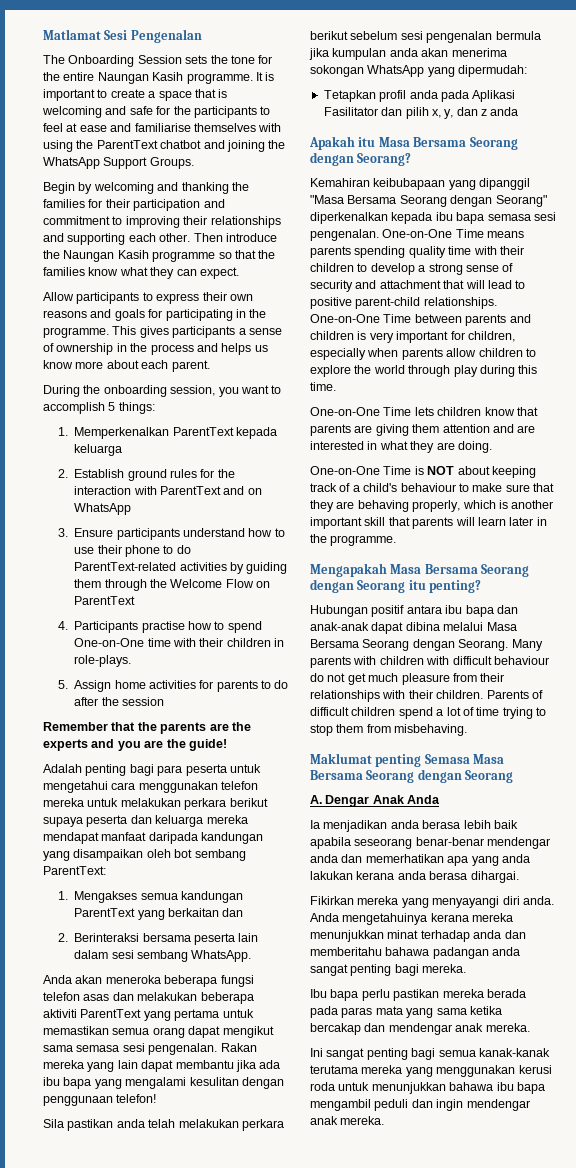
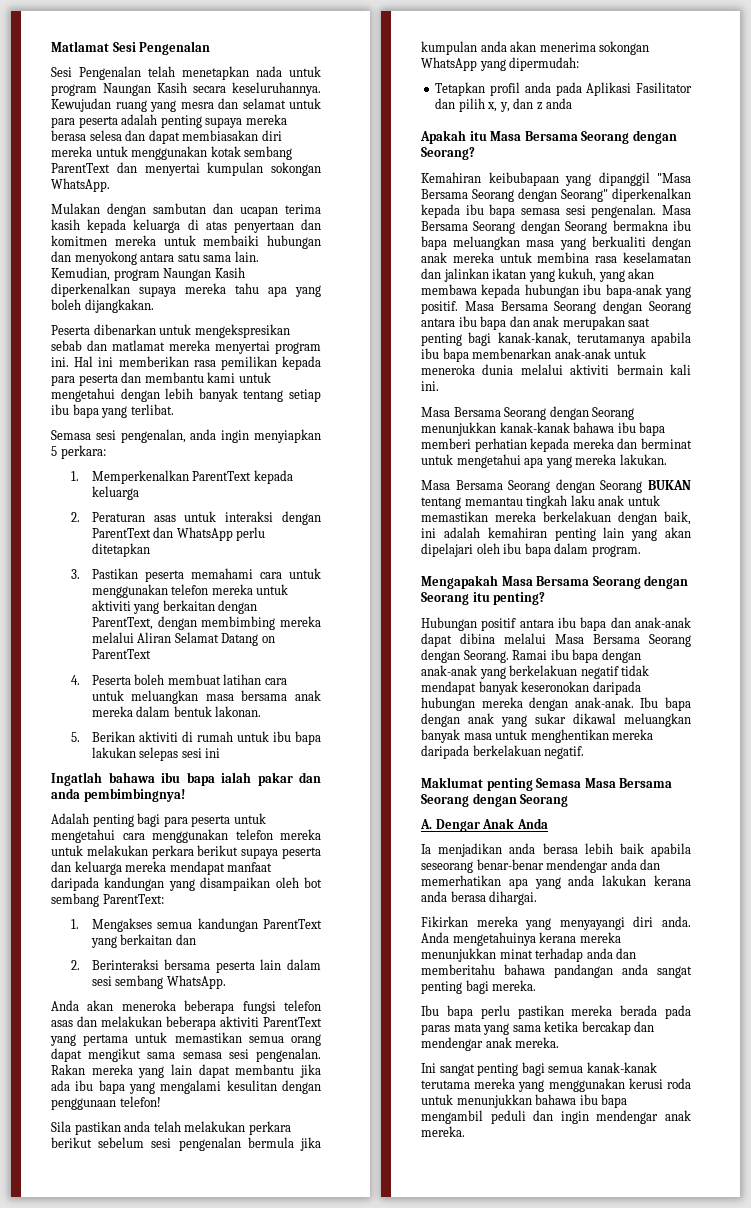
- The Onboarding Session sets the tone for the entire Naungan Kasih programme. It is important to create a space that is welcoming and safe for the participants to feel at ease and familiarise themselves with using the ParentText chatbot and joining the WhatsApp Support Groups.
- Begin by welcoming and thanking the families for their participation and commitment to improving their relationships and supporting each other. Then introduce the Naungan Kasih programme so that the families know what they can expect.
- Allow participants to express their own reasons and goals for participating in the programme. This gives participants a sense of ownership in the process and helps us know more about each parent.
- During the onboarding session, you want to accomplish 5 things:
+ Sesi Pengenalan telah menetapkan nada untuk program Naungan Kasih secara keseluruhannya. Kewujudan ruang yang mesra dan selamat untuk para peserta adalah penting supaya mereka berasa selesa dan dapat membiasakan diri mereka untuk menggunakan kotak sembang ParentText dan menyertai kumpulan sokongan WhatsApp.
+ Mulakan dengan sambutan dan ucapan terima kasih kepada keluarga di atas penyertaan dan komitmen mereka untuk membaiki hubungan dan menyokong antara satu sama lain. Kemudian, program Naungan Kasih diperkenalkan supaya mereka tahu apa yang boleh dijangkakan.
+ Peserta dibenarkan untuk mengekspresikan sebab dan matlamat mereka menyertai program ini. Hal ini memberikan rasa pemilikan kepada para peserta dan membantu kami untuk mengetahui dengan lebih banyak tentang setiap ibu bapa yang terlibat.
+ Semasa sesi pengenalan, anda ingin menyiapkan 5 perkara:
- 2. Establish ground rules for the interaction with ParentText and on WhatsApp
+ 2. Peraturan asas untuk interaksi dengan ParentText dan WhatsApp perlu ditetapkan
- 3. Ensure participants understand how to use their phone to do ParentText-related activities by guiding them through the Welcome Flow on ParentText
- 4. Participants practise how to spend One-on-One time with their children in role-plays.
- 5. Assign home activities for parents to do after the session
- Remember that the parents are the experts and you are the guide!
+ 3. Pastikan peserta memahami cara untuk menggunakan telefon mereka untuk aktiviti yang berkaitan dengan ParentText, dengan membimbing mereka melalui Aliran Selamat Datang on ParentText
+ 4. Peserta boleh membuat latihan cara untuk meluangkan masa bersama anak mereka dalam bentuk lakonan.
+ 5. Berikan aktiviti di rumah untuk ibu bapa lakukan selepas sesi ini
+ Ingatlah bahawa ibu bapa ialah pakar dan anda pembimbingnya!
- One-on-One Time means parents spending quality time with their children to develop a strong sense of security and attachment that will lead to positive parent-child relationships. One-on-One Time between parents and children is very important for children, especially when parents allow children to explore the world through play during this time.
- One-on-One Time lets children know that parents are giving them attention and are interested in what they are doing.
- One-on-One Time is NOT about keeping track of a child's behaviour to make sure that they are behaving properly, which is another important skill that parents will learn later in the programme.
+ Masa Bersama Seorang dengan Seorang bermakna ibu bapa meluangkan masa yang berkualiti dengan anak mereka untuk membina rasa keselamatan dan jalinkan ikatan yang kukuh, yang akan membawa kepada hubungan ibu bapa-anak yang positif. Masa Bersama Seorang dengan Seorang antara ibu bapa dan anak merupakan saat penting bagi kanak-kanak, terutamanya apabila ibu bapa membenarkan anak-anak untuk meneroka dunia melalui aktiviti bermain kali ini.
+ Masa Bersama Seorang dengan Seorang menunjukkan kanak-kanak bahawa ibu bapa memberi perhatian kepada mereka dan berminat untuk mengetahui apa yang mereka lakukan.
+ Masa Bersama Seorang dengan Seorang BUKAN tentang memantau tingkah laku anak untuk memastikan mereka berkelakuan dengan baik, ini adalah kemahiran penting lain yang akan dipelajari oleh ibu bapa dalam program.
- Many parents with children with difficult behaviour do not get much pleasure from their relationships with their children. Parents of difficult children spend a lot of time trying to stop them from misbehaving.
+ Ramai ibu bapa dengan anak-anak yang berkelakuan negatif tidak mendapat banyak keseronokan daripada hubungan mereka dengan anak-anak. Ibu bapa dengan anak yang sukar dikawal meluangkan banyak masa untuk menghentikan mereka daripada berkelakuan negatif.
- Anda mengetahuinya kerana mereka menunjukkan minat terhadap anda dan memberitahu bahawa padangan anda sangat penting bagi mereka.
+ Anda mengetahuinya kerana mereka menunjukkan minat terhadap anda dan memberitahu bahawa pandangan anda sangat penting bagi mereka.

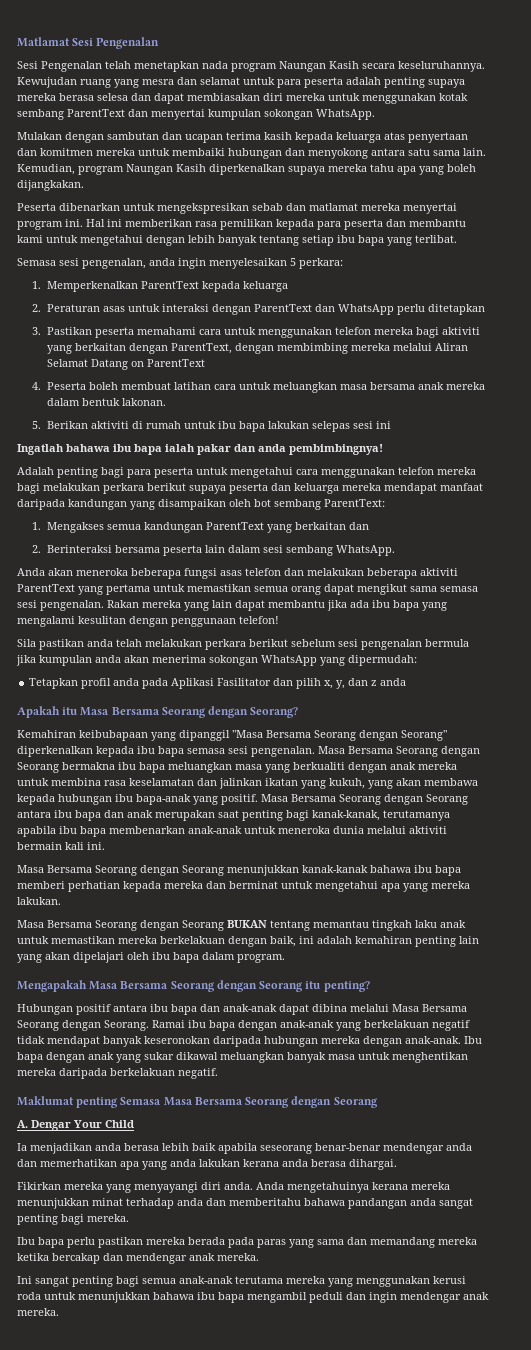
- Sesi Pengenalan telah menetapkan nada untuk program Naungan Kasih secara keseluruhannya.
+ Sesi Pengenalan telah menetapkan nada program Naungan Kasih secara keseluruhannya.
- Mulakan dengan sambutan dan ucapan terima kasih kepada keluarga di atas penyertaan dan komitmen mereka untuk membaiki hubungan dan menyokong antara satu sama lain.
+ Mulakan dengan sambutan dan ucapan terima kasih kepada keluarga atas penyertaan dan komitmen mereka untuk membaiki hubungan dan menyokong antara satu sama lain.
- Semasa sesi pengenalan, anda ingin menyiapkan 5 perkara:
+ Semasa sesi pengenalan, anda ingin menyelesaikan 5 perkara:
- 3. Pastikan peserta memahami cara untuk menggunakan telefon mereka untuk aktiviti yang berkaitan dengan ParentText, dengan membimbing mereka melalui Aliran Selamat Datang on ParentText
+ 3. Pastikan peserta memahami cara untuk menggunakan telefon mereka bagi aktiviti yang berkaitan dengan ParentText, dengan membimbing mereka melalui Aliran Selamat Datang on ParentText
- Adalah penting bagi para peserta untuk mengetahui cara menggunakan telefon mereka untuk melakukan perkara berikut supaya peserta dan keluarga mereka mendapat manfaat daripada kandungan yang disampaikan oleh bot sembang ParentText:
+ Adalah penting bagi para peserta untuk mengetahui cara menggunakan telefon mereka bagi melakukan perkara berikut supaya peserta dan keluarga mereka mendapat manfaat daripada kandungan yang disampaikan oleh bot sembang ParentText:
- Anda akan meneroka beberapa fungsi telefon asas dan melakukan beberapa aktiviti ParentText yang pertama untuk memastikan semua orang dapat mengikut sama semasa sesi pengenalan.
+ Anda akan meneroka beberapa fungsi asas telefon dan melakukan beberapa aktiviti ParentText yang pertama untuk memastikan semua orang dapat mengikut sama semasa sesi pengenalan.
- A. Dengar Anak Anda
+ A. Dengar Your Child
- Ibu bapa perlu pastikan mereka berada pada paras mata yang sama ketika bercakap dan mendengar anak mereka.
+ Ibu bapa perlu pastikan mereka berada pada paras yang sama dan memandang mereka ketika bercakap dan mendengar anak mereka.
- Ini sangat penting bagi semua kanak-kanak terutama mereka yang menggunakan kerusi roda untuk menunjukkan bahawa ibu bapa mengambil peduli dan ingin mendengar anak mereka.
+ Ini sangat penting bagi semua anak-anak terutama mereka yang menggunakan kerusi roda untuk menunjukkan bahawa ibu bapa mengambil peduli dan ingin mendengar anak mereka.

